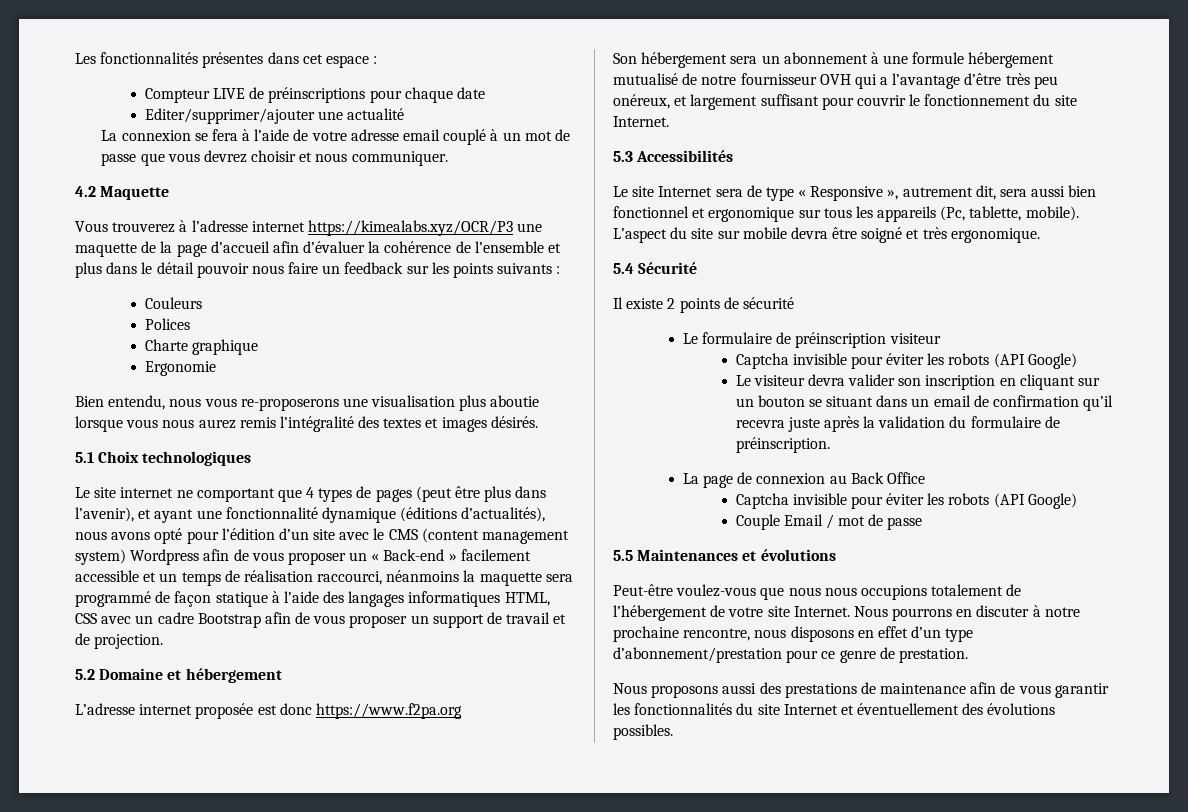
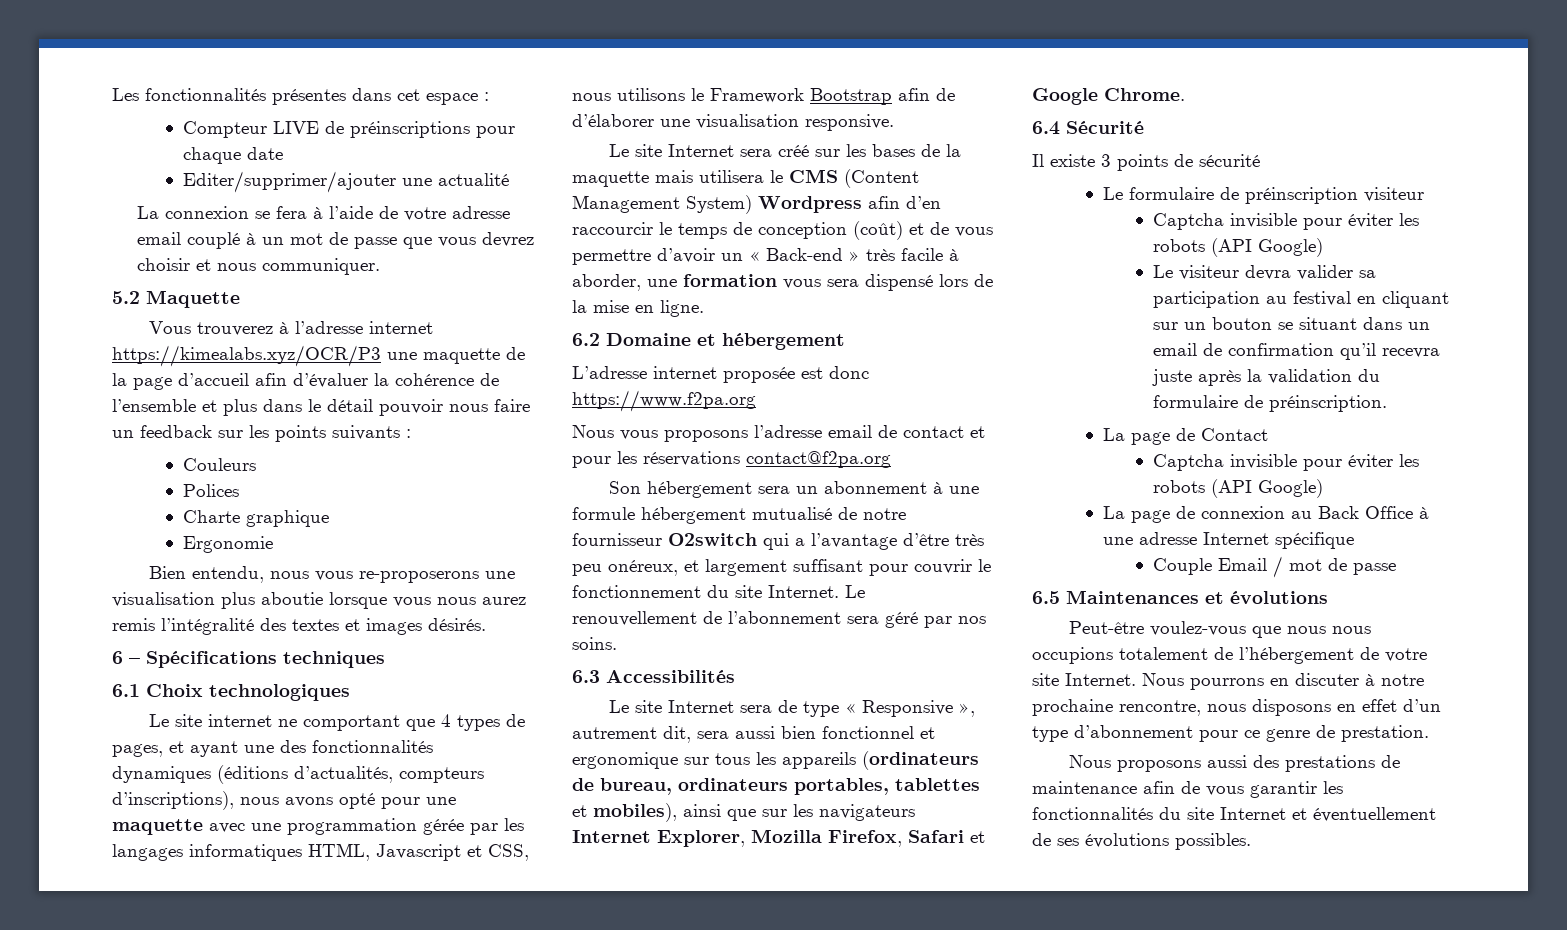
- 4.2 Maquette
+ 5.2 Maquette
- 5.1 Choix technologiques
+ 6 – Spécifications techniques
+ 6.1 Choix technologiques
- Le site internet ne comportant que 4 types de pages (peut être plus dans l’avenir), et ayant une fonctionnalité dynamique (éditions d’actualités), nous avons opté pour l’édition d’un site avec le CMS (content management system) Wordpress afin de vous proposer un « Back-end » facilement accessible et un temps de réalisation raccourci, néanmoins la maquette sera programmé de façon statique à l’aide des langages informatiques HTML, CSS avec un cadre Bootstrap afin de vous proposer un support de travail et de projection.
- 5.2 Domaine et hébergement
+ Le site internet ne comportant que 4 types de pages, et ayant une des fonctionnalités dynamiques (éditions d’actualités, compteurs d’inscriptions), nous avons opté pour une maquette avec une programmation gérée par les langages informatiques HTML, Javascript et CSS, nous utilisons le Framework Bootstrap afin de d’élaborer une visualisation responsive.
+ Le site Internet sera créé sur les bases de la maquette mais utilisera le CMS (Content Management System) Wordpress afin d’en raccourcir le temps de conception (coût) et de vous permettre d’avoir un « Back-end » très facile à aborder, une formation vous sera dispensé lors de la mise en ligne.
+ 6.2 Domaine et hébergement
+ Nous vous proposons l’adresse email de contact et pour les réservations contact@f2pa.org
- Son hébergement sera un abonnement à une formule hébergement mutualisé de notre fournisseur OVH qui a l’avantage d’être très peu onéreux, et largement suffisant pour couvrir le fonctionnement du site Internet.
- 5.3 Accessibilités
+ Son hébergement sera un abonnement à une formule hébergement mutualisé de notre fournisseur O2switch qui a l’avantage d’être très peu onéreux, et largement suffisant pour couvrir le fonctionnement du site Internet. Le renouvellement de l’abonnement sera géré par nos soins.
+ 6.3 Accessibilités
- Le site Internet sera de type « Responsive », autrement dit, sera aussi bien fonctionnel et ergonomique sur tous les appareils (Pc, tablette, mobile). L’aspect du site sur mobile devra être soigné et très ergonomique.
- 5.4 Sécurité
+ Le site Internet sera de type « Responsive », autrement dit, sera aussi bien fonctionnel et ergonomique sur tous les appareils (ordinateurs de bureau, ordinateurs portables, tablettes et mobiles), ainsi que sur les navigateurs Internet Explorer, Mozilla Firefox, Safari et Google Chrome.
+ 6.4 Sécurité
- Il existe 2 points de sécurité
+ Il existe 3 points de sécurité
- Le visiteur devra valider son inscription en cliquant sur un bouton se situant dans un email de confirmation qu’il recevra juste après la validation du formulaire de préinscription.
+ Le visiteur devra valider sa participation au festival en cliquant sur un bouton se situant dans un email de confirmation qu’il recevra juste après la validation du formulaire de préinscription.
- La page de connexion au Back Office
+ La page de Contact
  Captcha invisible pour éviter les robots (API Google)
+ La page de connexion au Back Office à une adresse Internet spécifique
- 5.5 Maintenances et évolutions
+ 6.5 Maintenances et évolutions
- Nous pourrons en discuter à notre prochaine rencontre, nous disposons en effet d’un type d’abonnement/prestation pour ce genre de prestation.
+ Nous pourrons en discuter à notre prochaine rencontre, nous disposons en effet d’un type d’abonnement pour ce genre de prestation.
- Nous proposons aussi des prestations de maintenance afin de vous garantir les fonctionnalités du site Internet et éventuellement des évolutions possibles.
+ Nous proposons aussi des prestations de maintenance afin de vous garantir les fonctionnalités du site Internet et éventuellement de ses évolutions possibles.

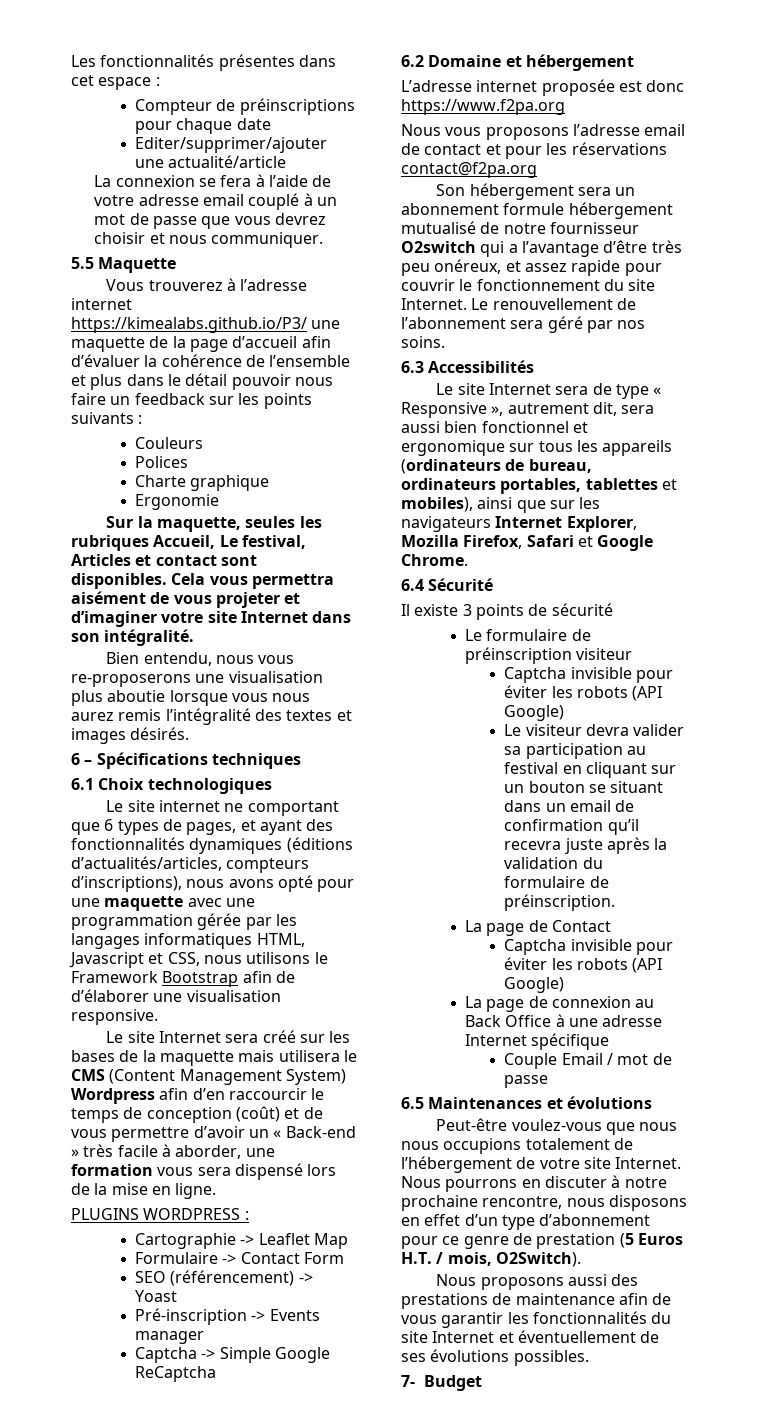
- Compteur LIVE de préinscriptions pour chaque date
+ Compteur de préinscriptions pour chaque date
- Editer/supprimer/ajouter une actualité
+ Editer/supprimer/ajouter une actualité/article
- 5.2 Maquette
+ 5.5 Maquette
- Vous trouverez à l’adresse internet https://kimealabs.xyz/OCR/P3 une maquette de la page d’accueil afin d’évaluer la cohérence de l’ensemble et plus dans le détail pouvoir nous faire un feedback sur les points suivants :
+ Vous trouverez à l’adresse internet https://kimealabs.github.io/P3/ une maquette de la page d’accueil afin d’évaluer la cohérence de l’ensemble et plus dans le détail pouvoir nous faire un feedback sur les points suivants :
+ Sur la maquette, seules les rubriques Accueil, Le festival, Articles et contact sont disponibles. Cela vous permettra aisément de vous projeter et d’imaginer votre site Internet dans son intégralité.
- Le site internet ne comportant que 4 types de pages, et ayant une des fonctionnalités dynamiques (éditions d’actualités, compteurs d’inscriptions), nous avons opté pour une maquette avec une programmation gérée par les langages informatiques HTML, Javascript et CSS, nous utilisons le Framework Bootstrap afin de d’élaborer une visualisation responsive.
+ Le site internet ne comportant que 6 types de pages, et ayant des fonctionnalités dynamiques (éditions d’actualités/articles, compteurs d’inscriptions), nous avons opté pour une maquette avec une programmation gérée par les langages informatiques HTML, Javascript et CSS, nous utilisons le Framework Bootstrap afin de d’élaborer une visualisation responsive.
+ PLUGINS WORDPRESS :
+ Cartographie -> Leaflet Map
+ Formulaire -> Contact Form
+ SEO (référencement) -> Yoast
+ Pré-inscription -> Events manager
+ Captcha -> Simple Google ReCaptcha
- Son hébergement sera un abonnement à une formule hébergement mutualisé de notre fournisseur O2switch qui a l’avantage d’être très peu onéreux, et largement suffisant pour couvrir le fonctionnement du site Internet.
+ Son hébergement sera un abonnement formule hébergement mutualisé de notre fournisseur O2switch qui a l’avantage d’être très peu onéreux, et assez rapide pour couvrir le fonctionnement du site Internet.
- Nous pourrons en discuter à notre prochaine rencontre, nous disposons en effet d’un type d’abonnement pour ce genre de prestation.
+ Nous pourrons en discuter à notre prochaine rencontre, nous disposons en effet d’un type d’abonnement pour ce genre de prestation (5 Euros H.T. / mois, O2Switch).
+ 7- Budget

